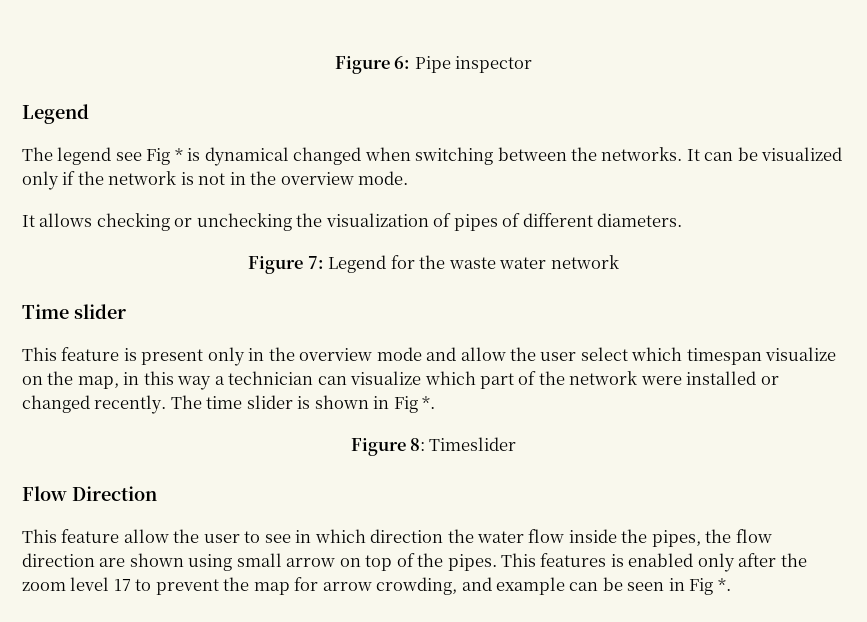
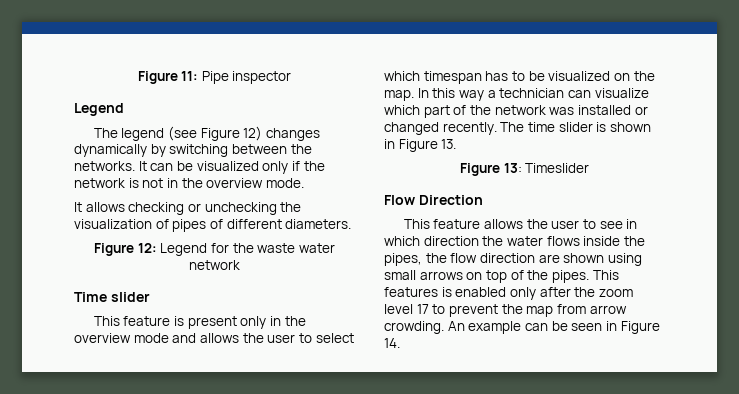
- Figure 6: Pipe inspector
+ Figure 11: Pipe inspector
- The legend see Fig * is dynamical changed when switching between the networks.
+ The legend (see Figure 12) changes dynamically by switching between the networks.
- Figure 7: Legend for the waste water network
+ Figure 12: Legend for the waste water network
- This feature is present only in the overview mode and allow the user select which timespan visualize on the map, in this way a technician can visualize which part of the network were installed or changed recently.
+ This feature is present only in the overview mode and allows the user to select which timespan has to be visualized on the map. In this way a technician can visualize which part of the network was installed or changed recently.
- The time slider is shown in Fig *.
- Figure 8: Timeslider
+ The time slider is shown in Figure 13.
+ Figure 13: Timeslider
- This feature allow the user to see in which direction the water flow inside the pipes, the flow direction are shown using small arrow on top of the pipes.
+ This feature allows the user to see in which direction the water flows inside the pipes, the flow direction are shown using small arrows on top of the pipes.
- This features is enabled only after the zoom level 17 to prevent the map for arrow crowding, and example can be seen in Fig *.
+ This features is enabled only after the zoom level 17 to prevent the map from arrow crowding. An example can be seen in Figure 14.

